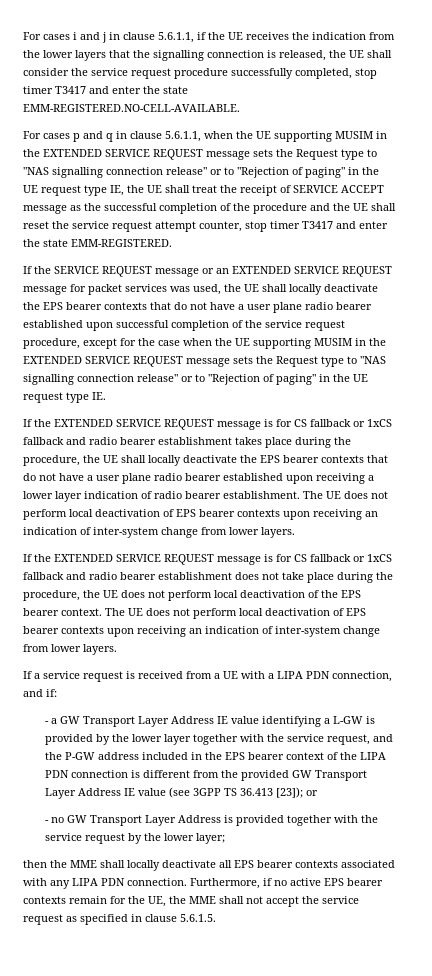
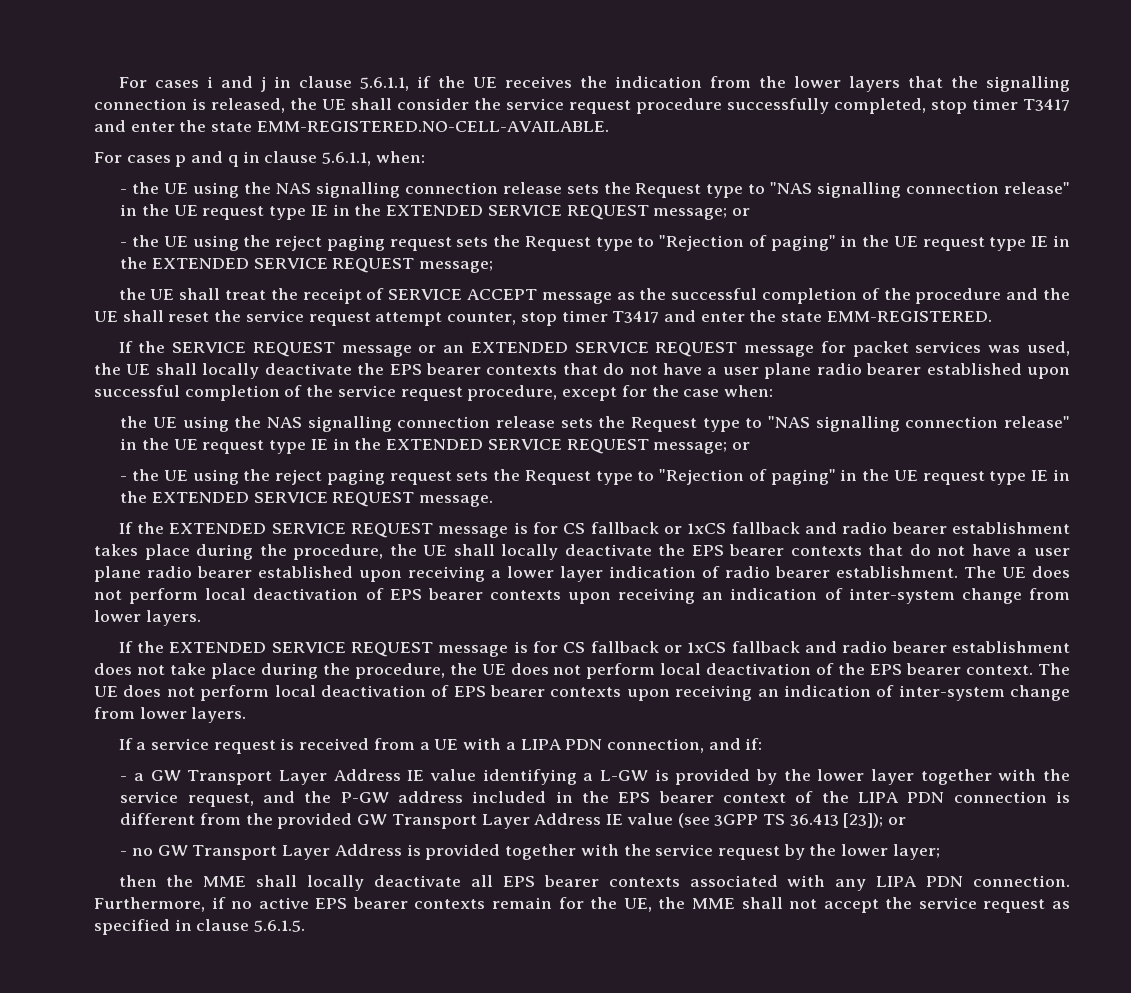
- For cases p and q in clause 5.6.1.1, when the UE supporting MUSIM in the EXTENDED SERVICE REQUEST message sets the Request type to "NAS signalling connection release" or to "Rejection of paging" in the UE request type IE, the UE shall treat the receipt of SERVICE ACCEPT message as the successful completion of the procedure and the UE shall reset the service request attempt counter, stop timer T3417 and enter the state EMM-REGISTERED.
+ For cases p and q in clause 5.6.1.1, when:
+ - the UE using the NAS signalling connection release sets the Request type to "NAS signalling connection release" in the UE request type IE in the EXTENDED SERVICE REQUEST message; or
+ - the UE using the reject paging request sets the Request type to "Rejection of paging" in the UE request type IE in the EXTENDED SERVICE REQUEST message;
+ the UE shall treat the receipt of SERVICE ACCEPT message as the successful completion of the procedure and the UE shall reset the service request attempt counter, stop timer T3417 and enter the state EMM-REGISTERED.
- If the SERVICE REQUEST message or an EXTENDED SERVICE REQUEST message for packet services was used, the UE shall locally deactivate the EPS bearer contexts that do not have a user plane radio bearer established upon successful completion of the service request procedure, except for the case when the UE supporting MUSIM in the EXTENDED SERVICE REQUEST message sets the Request type to "NAS signalling connection release" or to "Rejection of paging" in the UE request type IE.
+ If the SERVICE REQUEST message or an EXTENDED SERVICE REQUEST message for packet services was used, the UE shall locally deactivate the EPS bearer contexts that do not have a user plane radio bearer established upon successful completion of the service request procedure, except for the case when:
+ the UE using the NAS signalling connection release sets the Request type to "NAS signalling connection release" in the UE request type IE in the EXTENDED SERVICE REQUEST message; or
+ - the UE using the reject paging request sets the Request type to "Rejection of paging" in the UE request type IE in the EXTENDED SERVICE REQUEST message.

